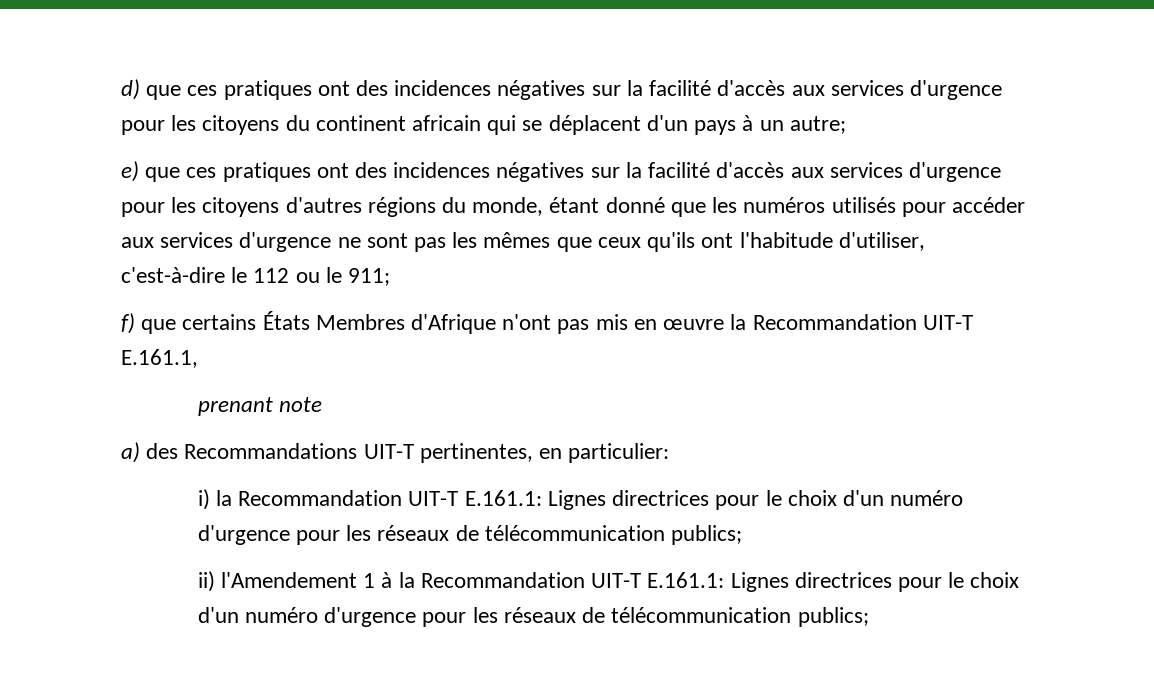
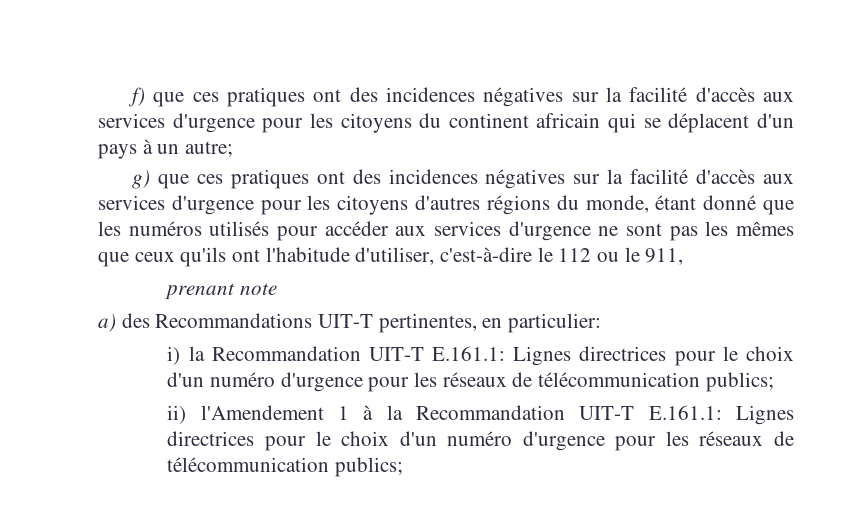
- d) que ces pratiques ont des incidences négatives sur la facilité d'accès aux services d'urgence pour les citoyens du continent africain qui se déplacent d'un pays à un autre;
+ f) que ces pratiques ont des incidences négatives sur la facilité d'accès aux services d'urgence pour les citoyens du continent africain qui se déplacent d'un pays à un autre;
- e) que ces pratiques ont des incidences négatives sur la facilité d'accès aux services d'urgence pour les citoyens d'autres régions du monde, étant donné que les numéros utilisés pour accéder aux services d'urgence ne sont pas les mêmes que ceux qu'ils ont l'habitude d'utiliser, c'est-à-dire le 112 ou le 911;
- f) que certains États Membres d'Afrique n'ont pas mis en œuvre la Recommandation UIT-T E.161.1,
+ g) que ces pratiques ont des incidences négatives sur la facilité d'accès aux services d'urgence pour les citoyens d'autres régions du monde, étant donné que les numéros utilisés pour accéder aux services d'urgence ne sont pas les mêmes que ceux qu'ils ont l'habitude d'utiliser, c'est-à-dire le 112 ou le 911,

